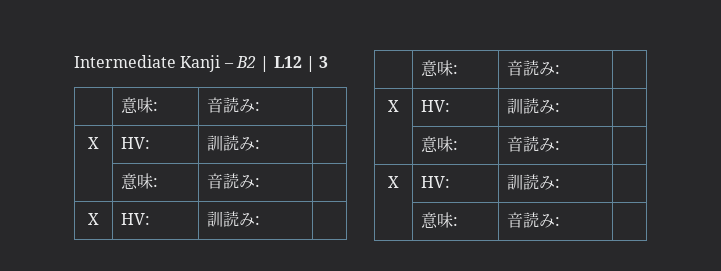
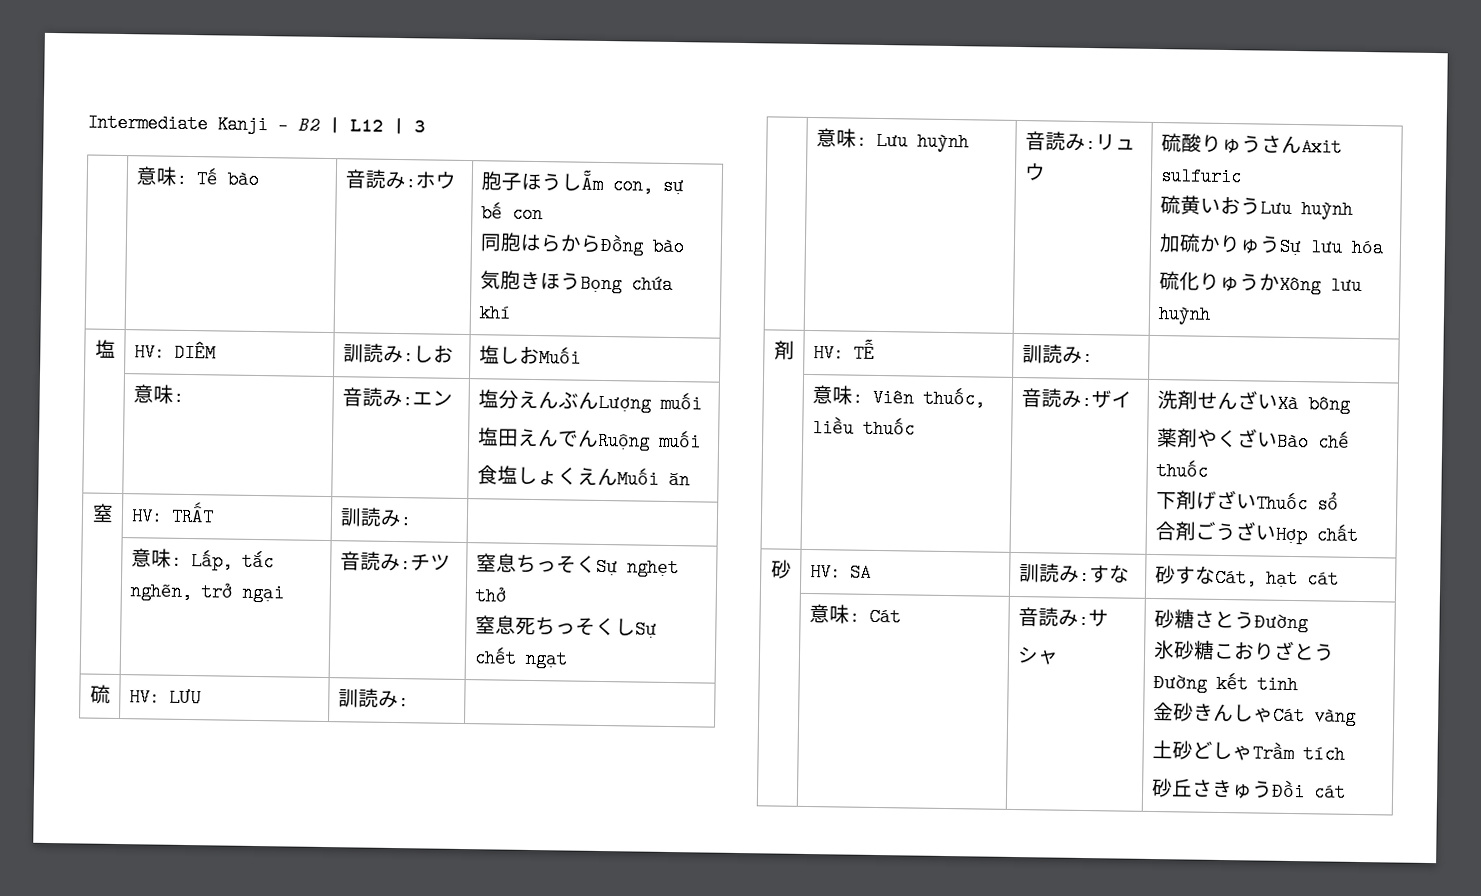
  Intermediate Kanji – B2 | L12 | 3
- | 意味: | 音読み: |
- X | HV: | 訓読み: |
- | 意味: | 音読み: |
- X | HV: | 訓読み: |
- | 意味: | 音読み: |
- X | HV: | 訓読み: |
- | 意味: | 音読み: |
- X | HV: | 訓読み: |
- | 意味: | 音読み: |
+ | 意味: Tế bào | 音読み:ホウ | 胞子ほうしẴm con, sự bế con
+ 同胞はらからĐồng bào
+ 気胞きほうBọng chứa khí
+ 塩 | HV: DIÊM | 訓読み:しお | 塩しおMuối
+ | 意味: | 音読み:エン | 塩分えんぶんLượng muối
+ 塩田えんでんRuộng muối
+ 食塩しょくえんMuối ăn
+ 窒 | HV: TRẤT | 訓読み: |
+ | 意味: Lấp, tắc nghẽn, trở ngại | 音読み:チツ | 窒息ちっそくSự nghẹt thở
+ 窒息死ちっそくしSự chết ngạt
+ 硫 | HV: LƯU | 訓読み: |
+ | 意味: Lưu huỳnh | 音読み:リュウ | 硫酸りゅうさんAxit sulfuric
+ 硫黄いおうLưu huỳnh
+ 加硫かりゅうSự lưu hóa
+ 硫化りゅうかXông lưu huỳnh
+ 剤 | HV: TỄ | 訓読み: |
+ | 意味: Viên thuốc, liều thuốc | 音読み:ザイ | 洗剤せんざいXà bông
+ 薬剤やくざいBào chế thuốc
+ 下剤げざいThuốc sổ
+ 合剤ごうざいHợp chất
+ 砂 | HV: SA | 訓読み:すな | 砂すなCát, hạt cát
+ | 意味: Cát | 音読み:サ
+ シャ | 砂糖さとうĐường
+ 氷砂糖こおりざとうĐường kết tinh
+ 金砂きんしゃCát vàng
+ 土砂どしゃTrầm tích
+ 砂丘さきゅうĐồi cát

